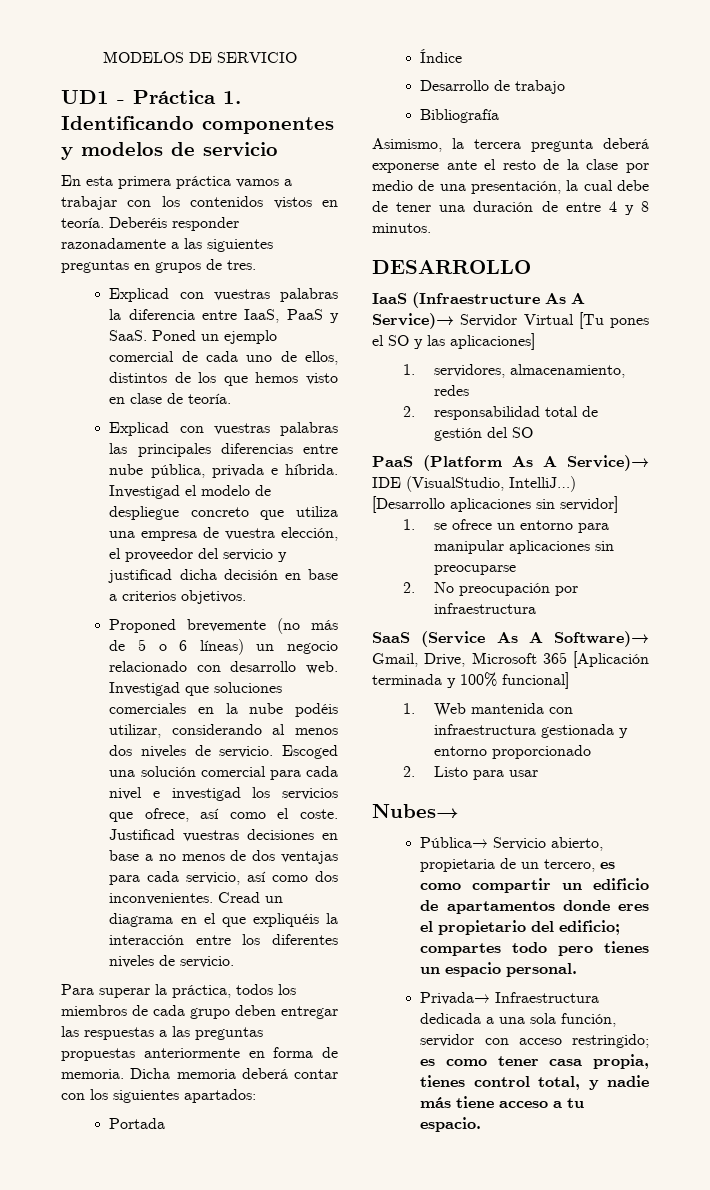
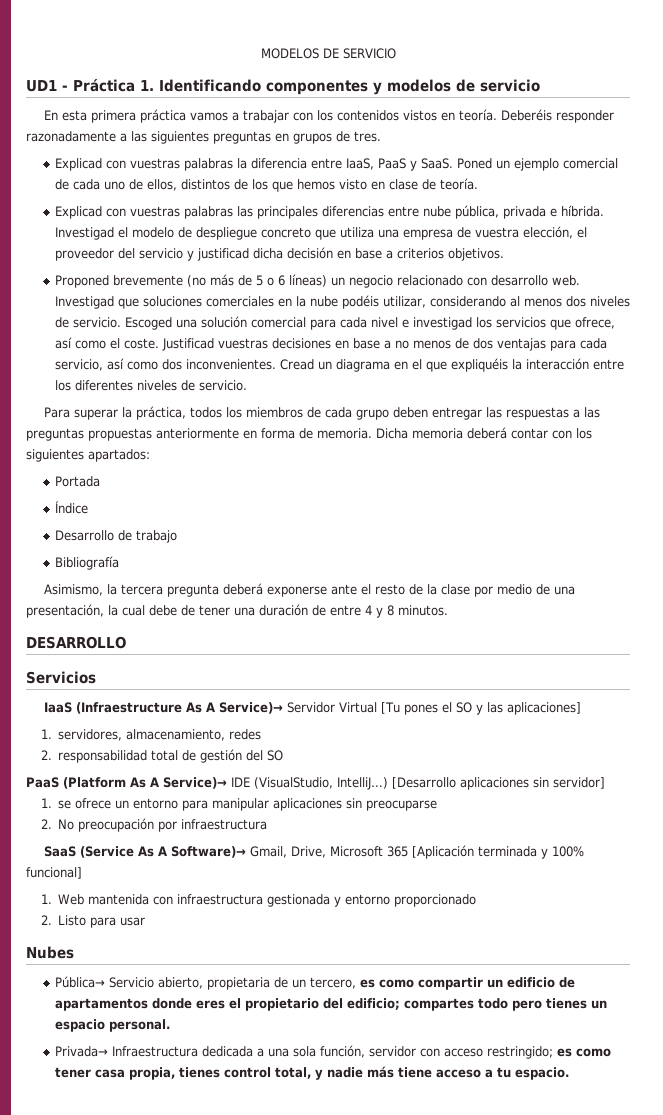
+ Servicios
- Nubes→
+ Nubes

